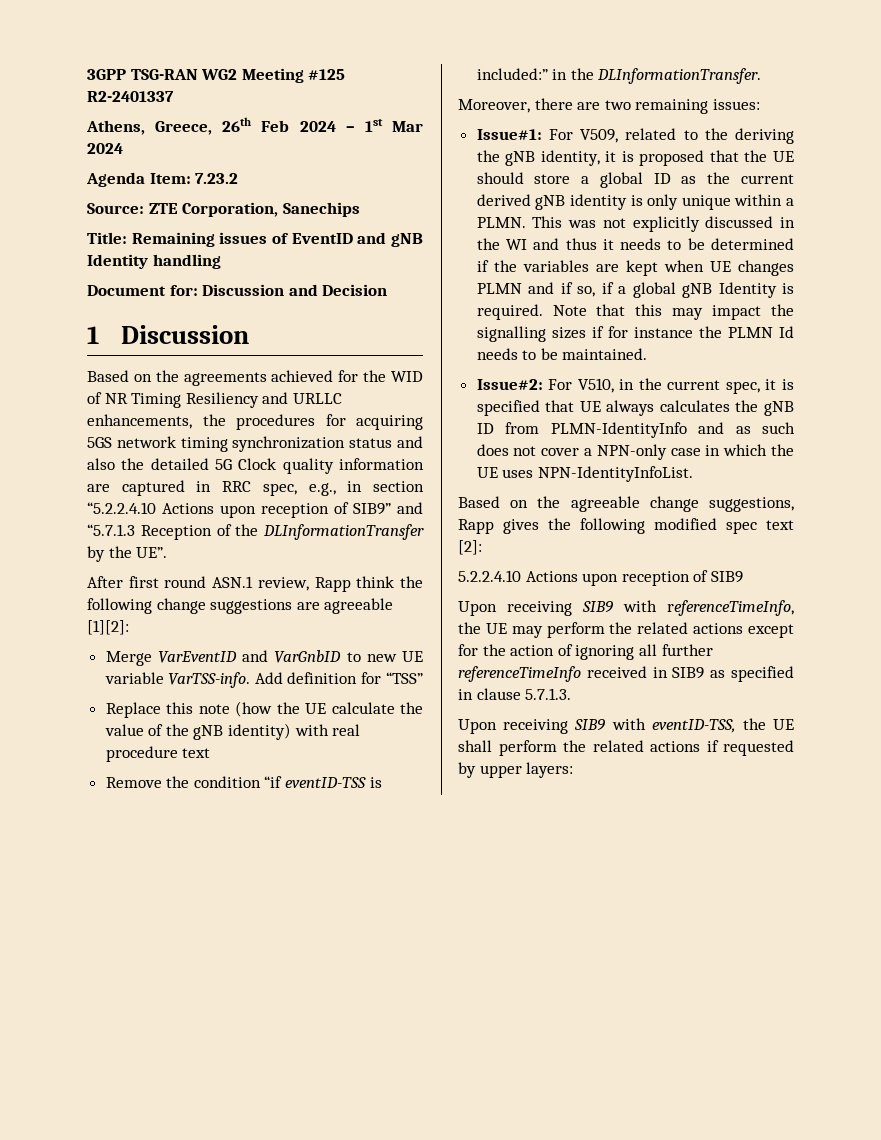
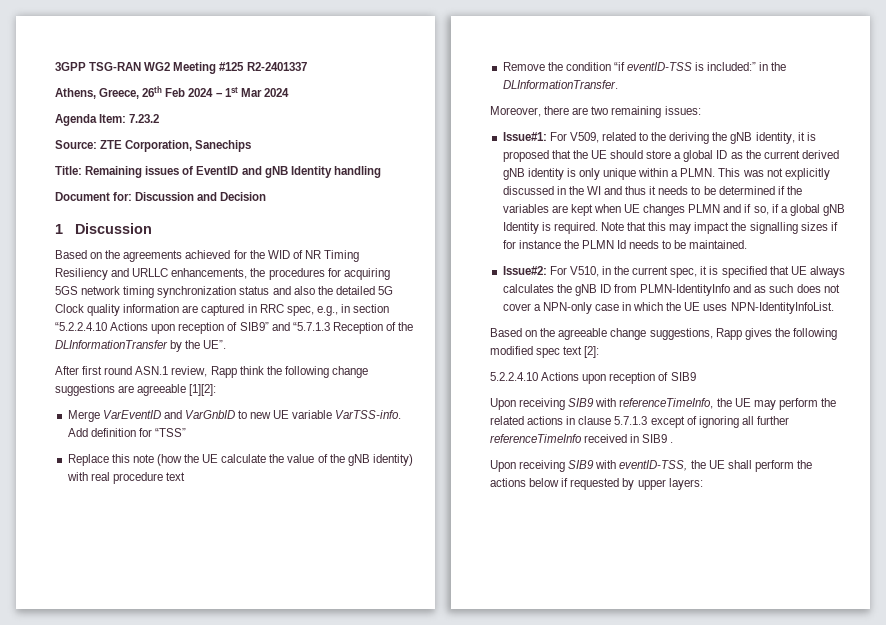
- Upon receiving SIB9 with referenceTimeInfo, the UE may perform the related actions except for the action of ignoring all further referenceTimeInfo received in SIB9 as specified in clause 5.7.1.3.
+ Upon receiving SIB9 with referenceTimeInfo, the UE may perform the related actions in clause 5.7.1.3 except of ignoring all further referenceTimeInfo received in SIB9 .
- Upon receiving SIB9 with eventID-TSS, the UE shall perform the related actions if requested by upper layers:
+ Upon receiving SIB9 with eventID-TSS, the UE shall perform the actions below if requested by upper layers:

